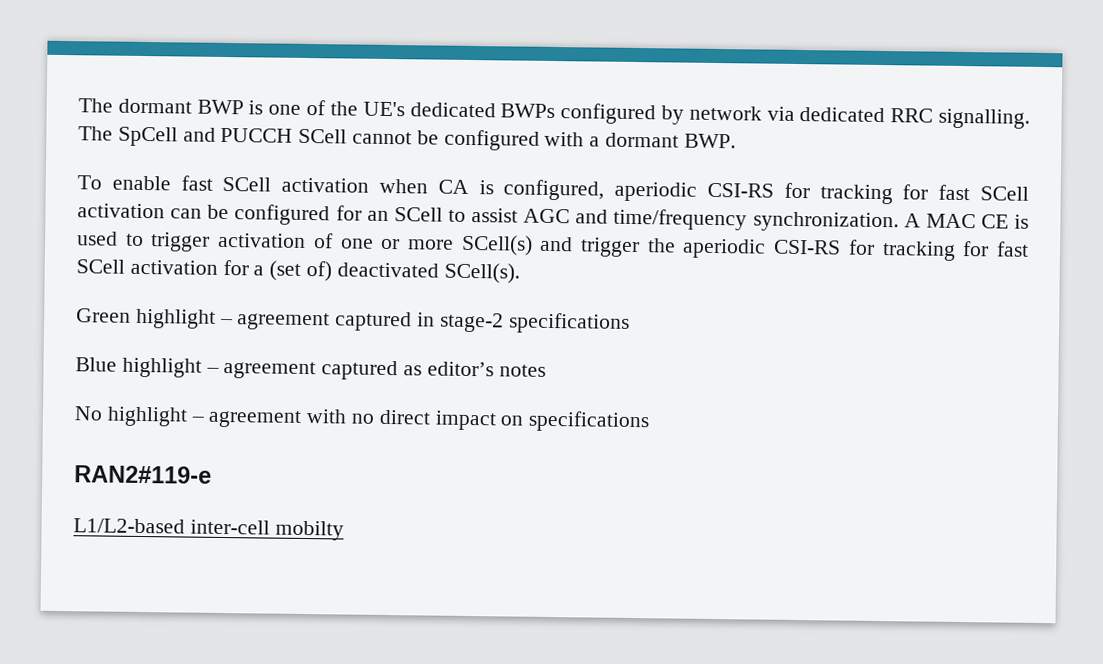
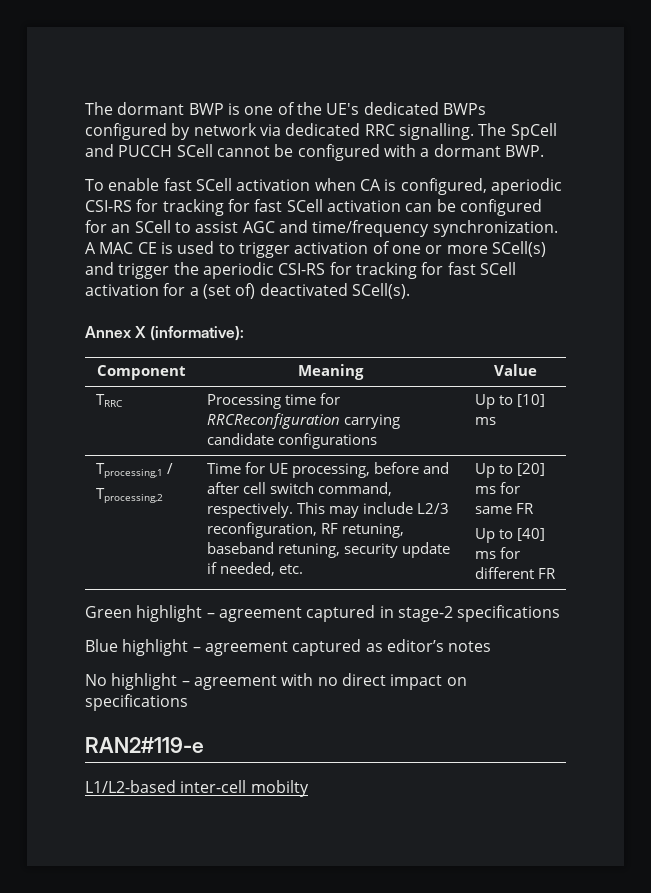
+ Annex X (informative):
+ Component | Meaning | Value
+ TRRC | Processing time for RRCReconfiguration carrying candidate configurations | Up to [10] ms
+ Tprocessing,1 /
+ Tprocessing,2 | Time for UE processing, before and after cell switch command, respectively. This may include L2/3 reconfiguration, RF retuning, baseband retuning, security update if needed, etc. | Up to [20] ms for same FR
+ Up to [40] ms for different FR

